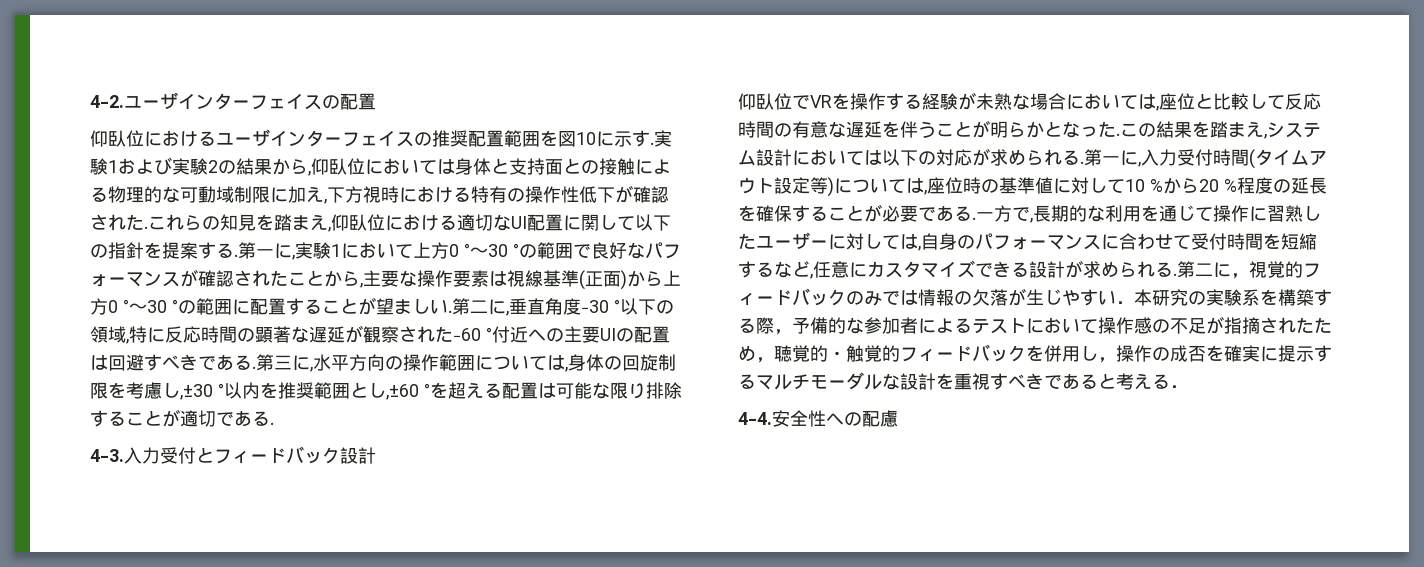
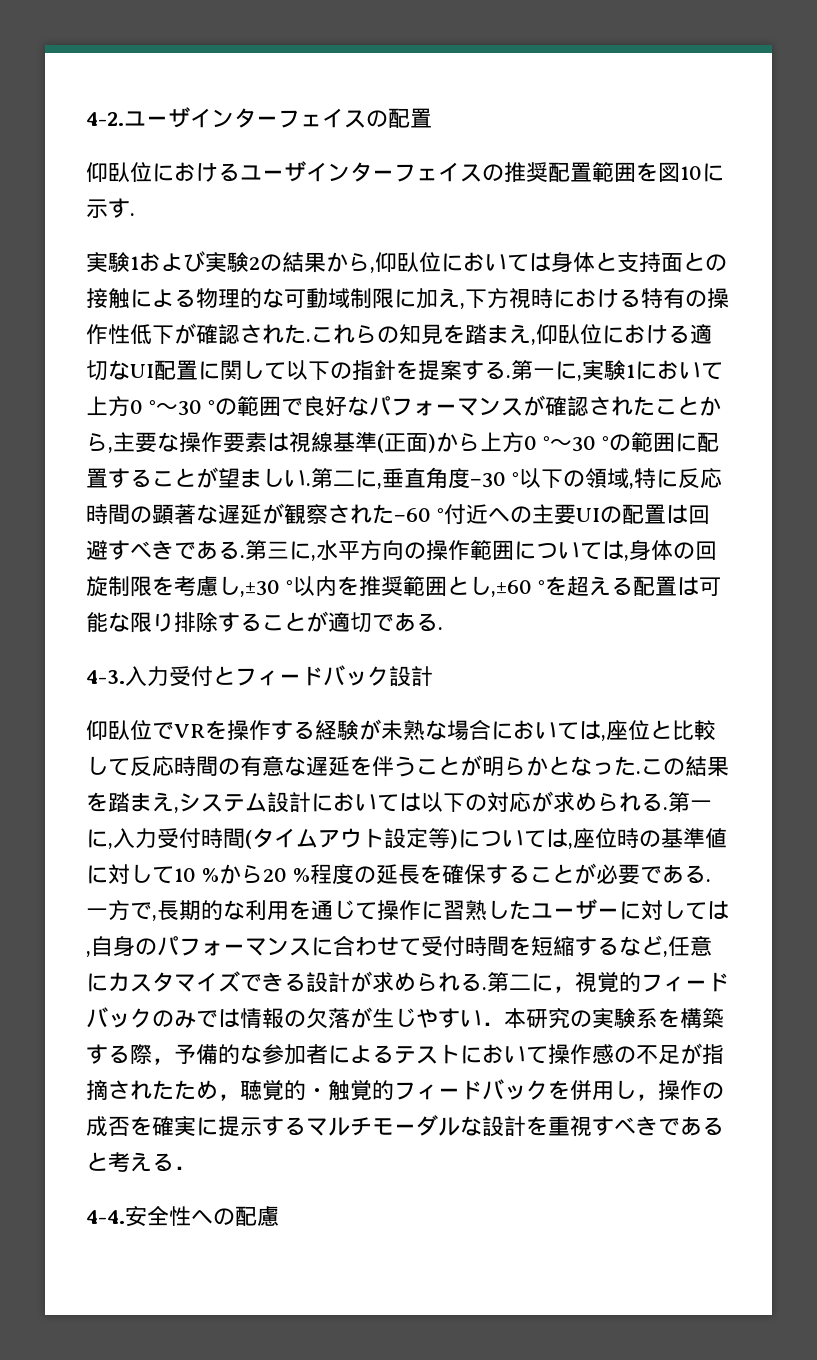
- 仰臥位におけるユーザインターフェイスの推奨配置範囲を図10に示す.実験1および実験2の結果から,仰臥位においては身体と支持面との接触による物理的な可動域制限に加え,下方視時における特有の操作性低下が確認された.
+ 仰臥位におけるユーザインターフェイスの推奨配置範囲を図10に示す.
+ 実験1および実験2の結果から,仰臥位においては身体と支持面との接触による物理的な可動域制限に加え,下方視時における特有の操作性低下が確認された.

